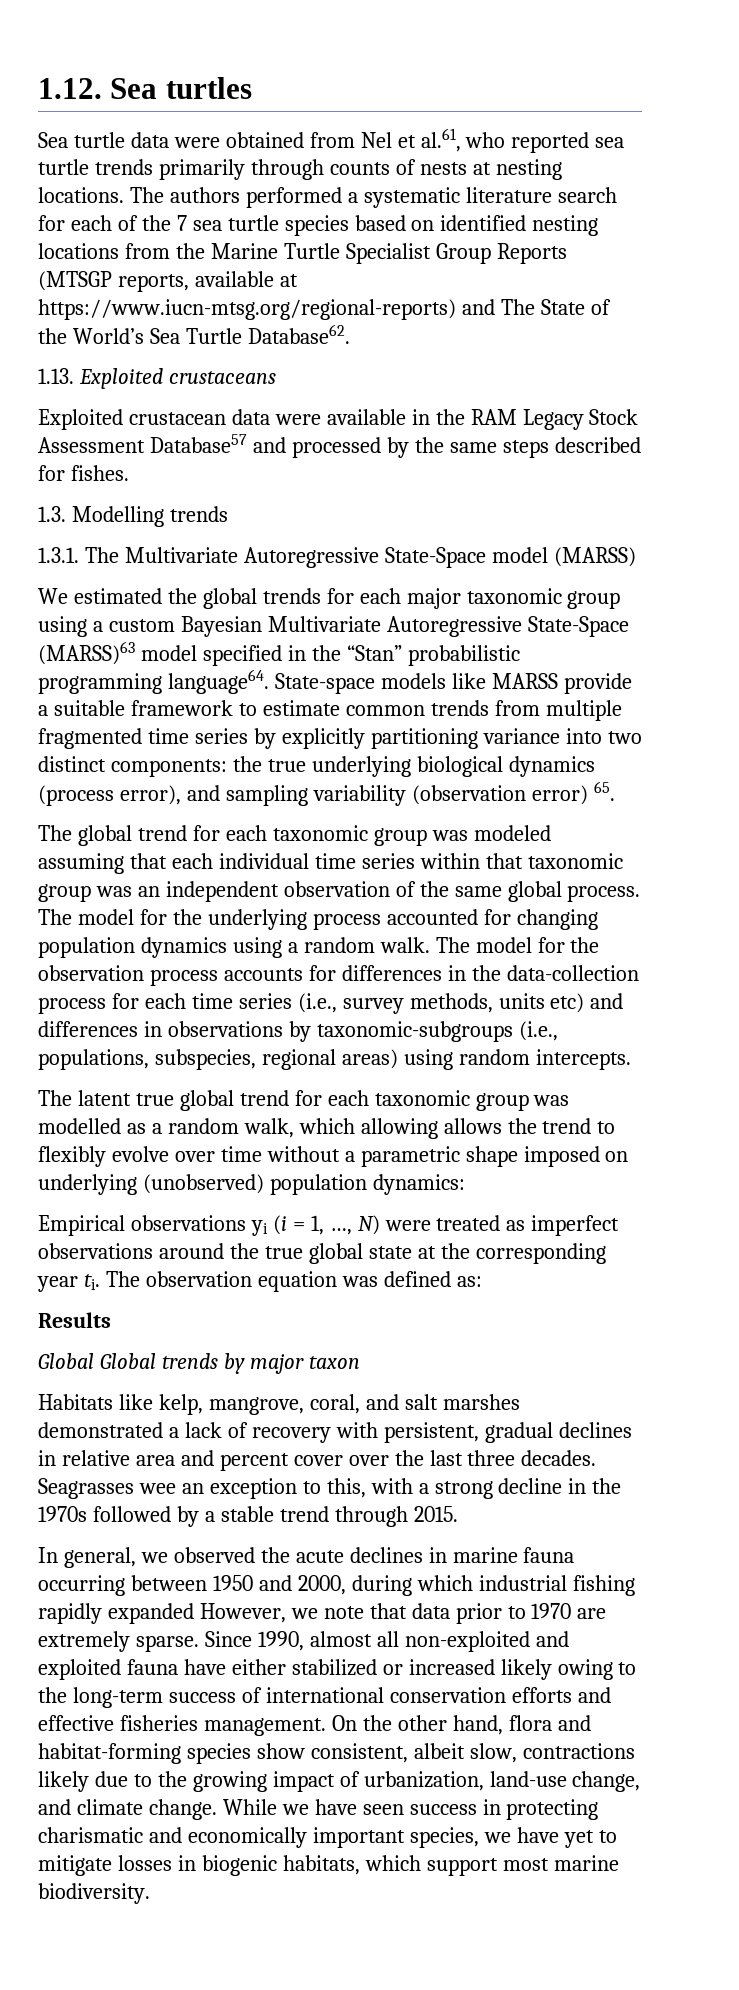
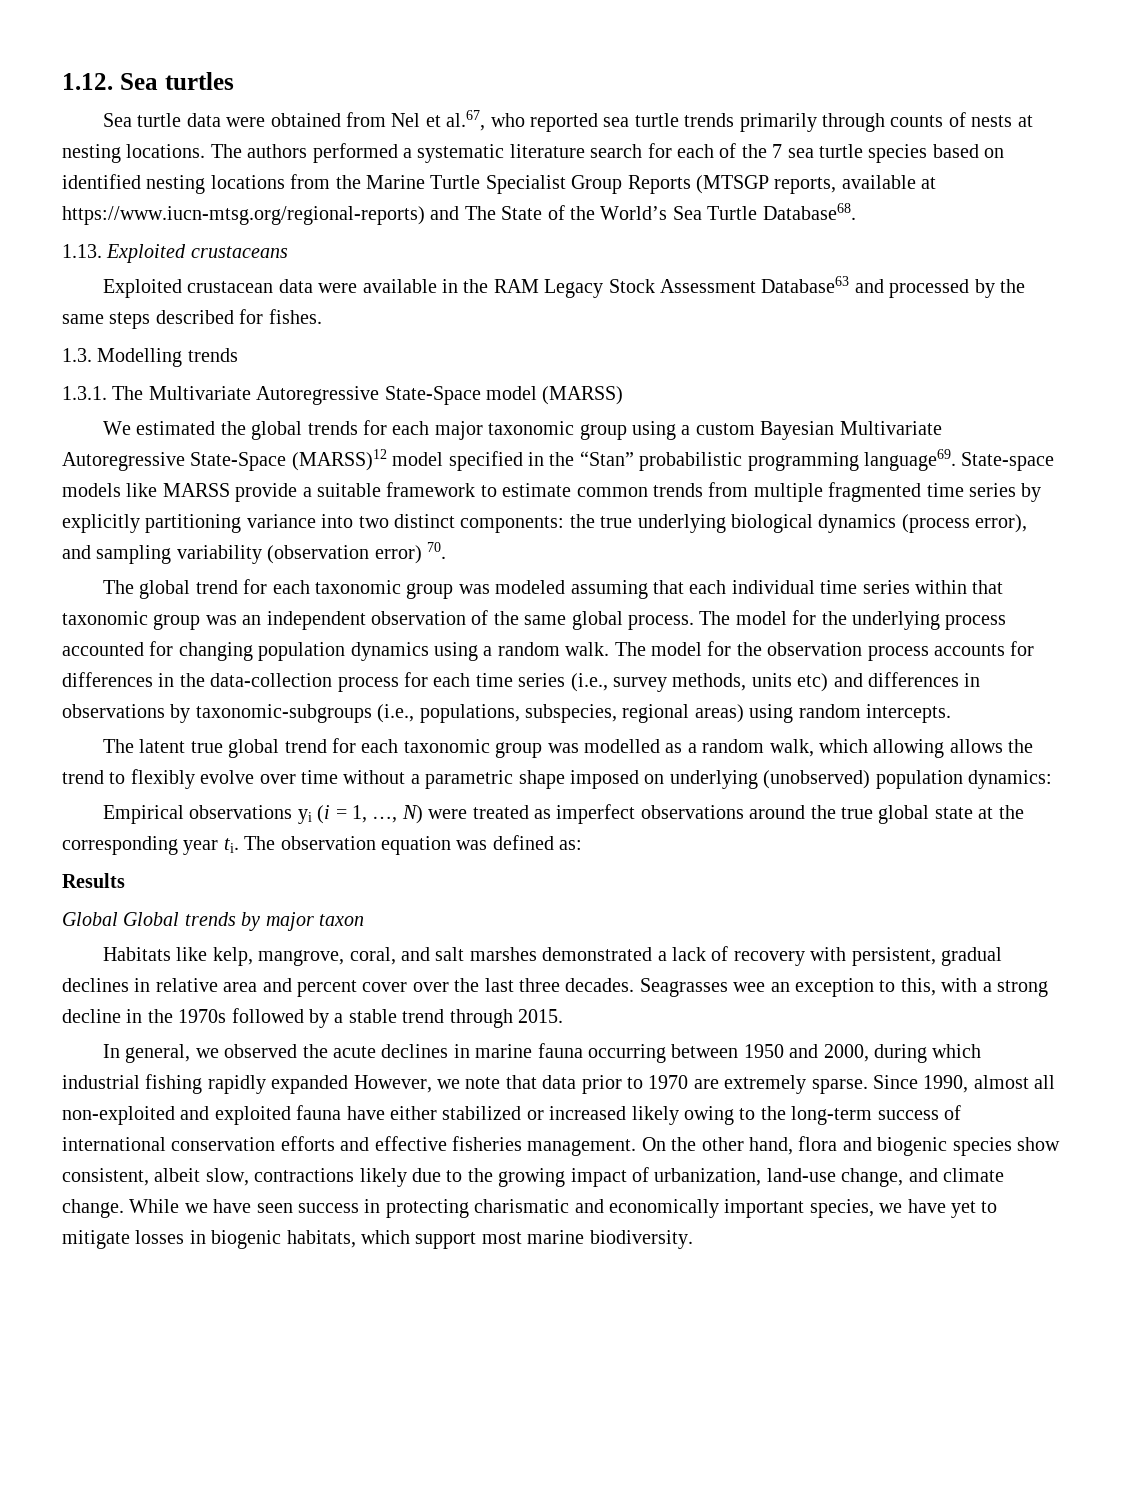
- Sea turtle data were obtained from Nel et al.61, who reported sea turtle trends primarily through counts of nests at nesting locations.
+ Sea turtle data were obtained from Nel et al.67, who reported sea turtle trends primarily through counts of nests at nesting locations.
- The authors performed a systematic literature search for each of the 7 sea turtle species based on identified nesting locations from the Marine Turtle Specialist Group Reports (MTSGP reports, available at https://www.iucn-mtsg.org/regional-reports) and The State of the World’s Sea Turtle Database62.
+ The authors performed a systematic literature search for each of the 7 sea turtle species based on identified nesting locations from the Marine Turtle Specialist Group Reports (MTSGP reports, available at https://www.iucn-mtsg.org/regional-reports) and The State of the World’s Sea Turtle Database68.
- Exploited crustacean data were available in the RAM Legacy Stock Assessment Database57 and processed by the same steps described for fishes.
+ Exploited crustacean data were available in the RAM Legacy Stock Assessment Database63 and processed by the same steps described for fishes.
- We estimated the global trends for each major taxonomic group using a custom Bayesian Multivariate Autoregressive State-Space (MARSS)63 model specified in the “Stan” probabilistic programming language64.
+ We estimated the global trends for each major taxonomic group using a custom Bayesian Multivariate Autoregressive State-Space (MARSS)12 model specified in the “Stan” probabilistic programming language69.
- State-space models like MARSS provide a suitable framework to estimate common trends from multiple fragmented time series by explicitly partitioning variance into two distinct components: the true underlying biological dynamics (process error), and sampling variability (observation error) 65.
+ State-space models like MARSS provide a suitable framework to estimate common trends from multiple fragmented time series by explicitly partitioning variance into two distinct components: the true underlying biological dynamics (process error), and sampling variability (observation error) 70.
- On the other hand, flora and habitat-forming species show consistent, albeit slow, contractions likely due to the growing impact of urbanization, land-use change, and climate change.
+ On the other hand, flora and biogenic species show consistent, albeit slow, contractions likely due to the growing impact of urbanization, land-use change, and climate change.

